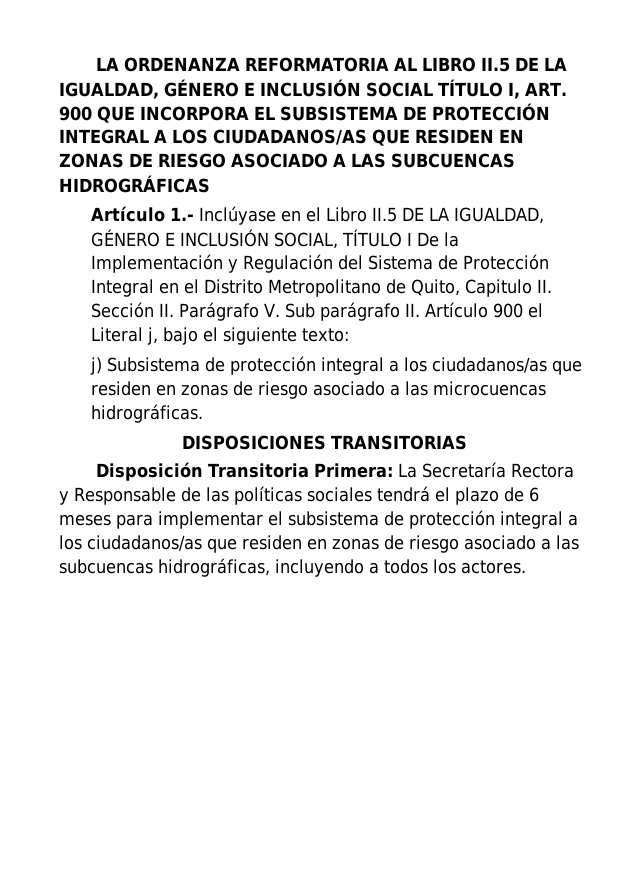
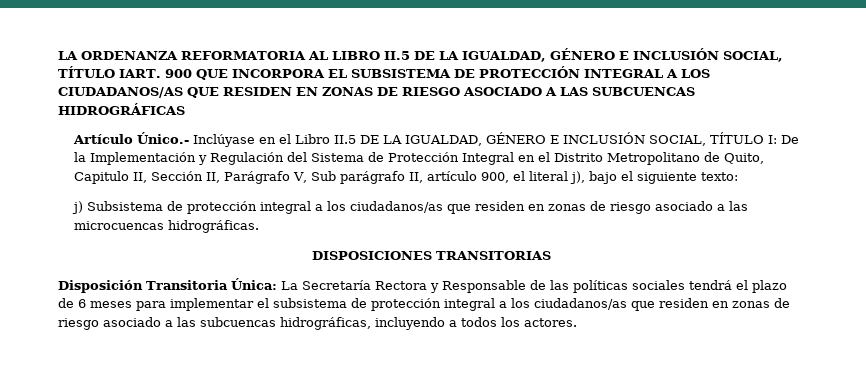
- LA ORDENANZA REFORMATORIA AL LIBRO II.5 DE LA IGUALDAD, GÉNERO E INCLUSIÓN SOCIAL TÍTULO I, ART. 900 QUE INCORPORA EL SUBSISTEMA DE PROTECCIÓN INTEGRAL A LOS CIUDADANOS/AS QUE RESIDEN EN ZONAS DE RIESGO ASOCIADO A LAS SUBCUENCAS HIDROGRÁFICAS
+ LA ORDENANZA REFORMATORIA AL LIBRO II.5 DE LA IGUALDAD, GÉNERO E INCLUSIÓN SOCIAL, TÍTULO IART. 900 QUE INCORPORA EL SUBSISTEMA DE PROTECCIÓN INTEGRAL A LOS CIUDADANOS/AS QUE RESIDEN EN ZONAS DE RIESGO ASOCIADO A LAS SUBCUENCAS HIDROGRÁFICAS
- Artículo 1.- Inclúyase en el Libro II.5 DE LA IGUALDAD, GÉNERO E INCLUSIÓN SOCIAL, TÍTULO I De la Implementación y Regulación del Sistema de Protección Integral en el Distrito Metropolitano de Quito, Capitulo II. Sección II. Parágrafo V. Sub parágrafo II. Artículo 900 el Literal j, bajo el siguiente texto:
+ Artículo Único.- Inclúyase en el Libro II.5 DE LA IGUALDAD, GÉNERO E INCLUSIÓN SOCIAL, TÍTULO I: De la Implementación y Regulación del Sistema de Protección Integral en el Distrito Metropolitano de Quito, Capitulo II, Sección II, Parágrafo V, Sub parágrafo II, artículo 900, el literal j), bajo el siguiente texto:
- Disposición Transitoria Primera: La Secretaría Rectora y Responsable de las políticas sociales tendrá el plazo de 6 meses para implementar el subsistema de protección integral a los ciudadanos/as que residen en zonas de riesgo asociado a las subcuencas hidrográficas, incluyendo a todos los actores.
+ Disposición Transitoria Única: La Secretaría Rectora y Responsable de las políticas sociales tendrá el plazo de 6 meses para implementar el subsistema de protección integral a los ciudadanos/as que residen en zonas de riesgo asociado a las subcuencas hidrográficas, incluyendo a todos los actores.

